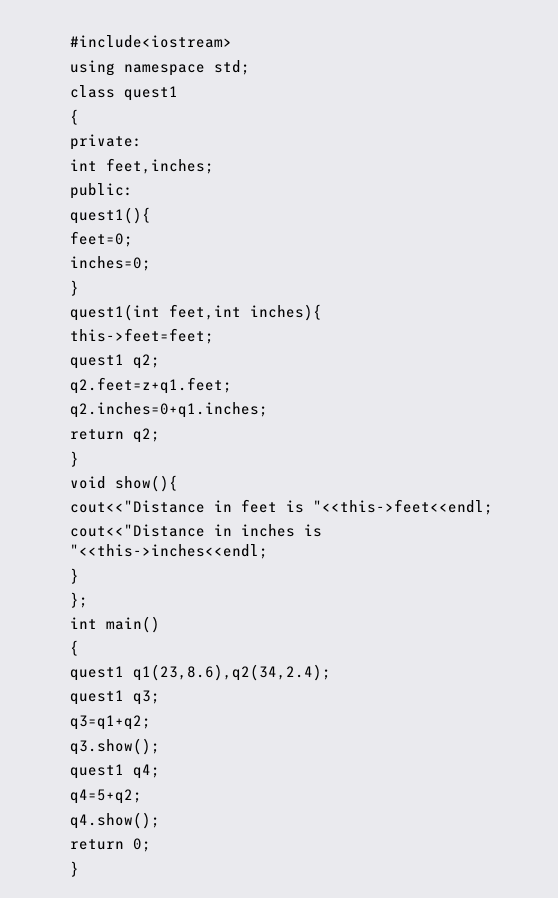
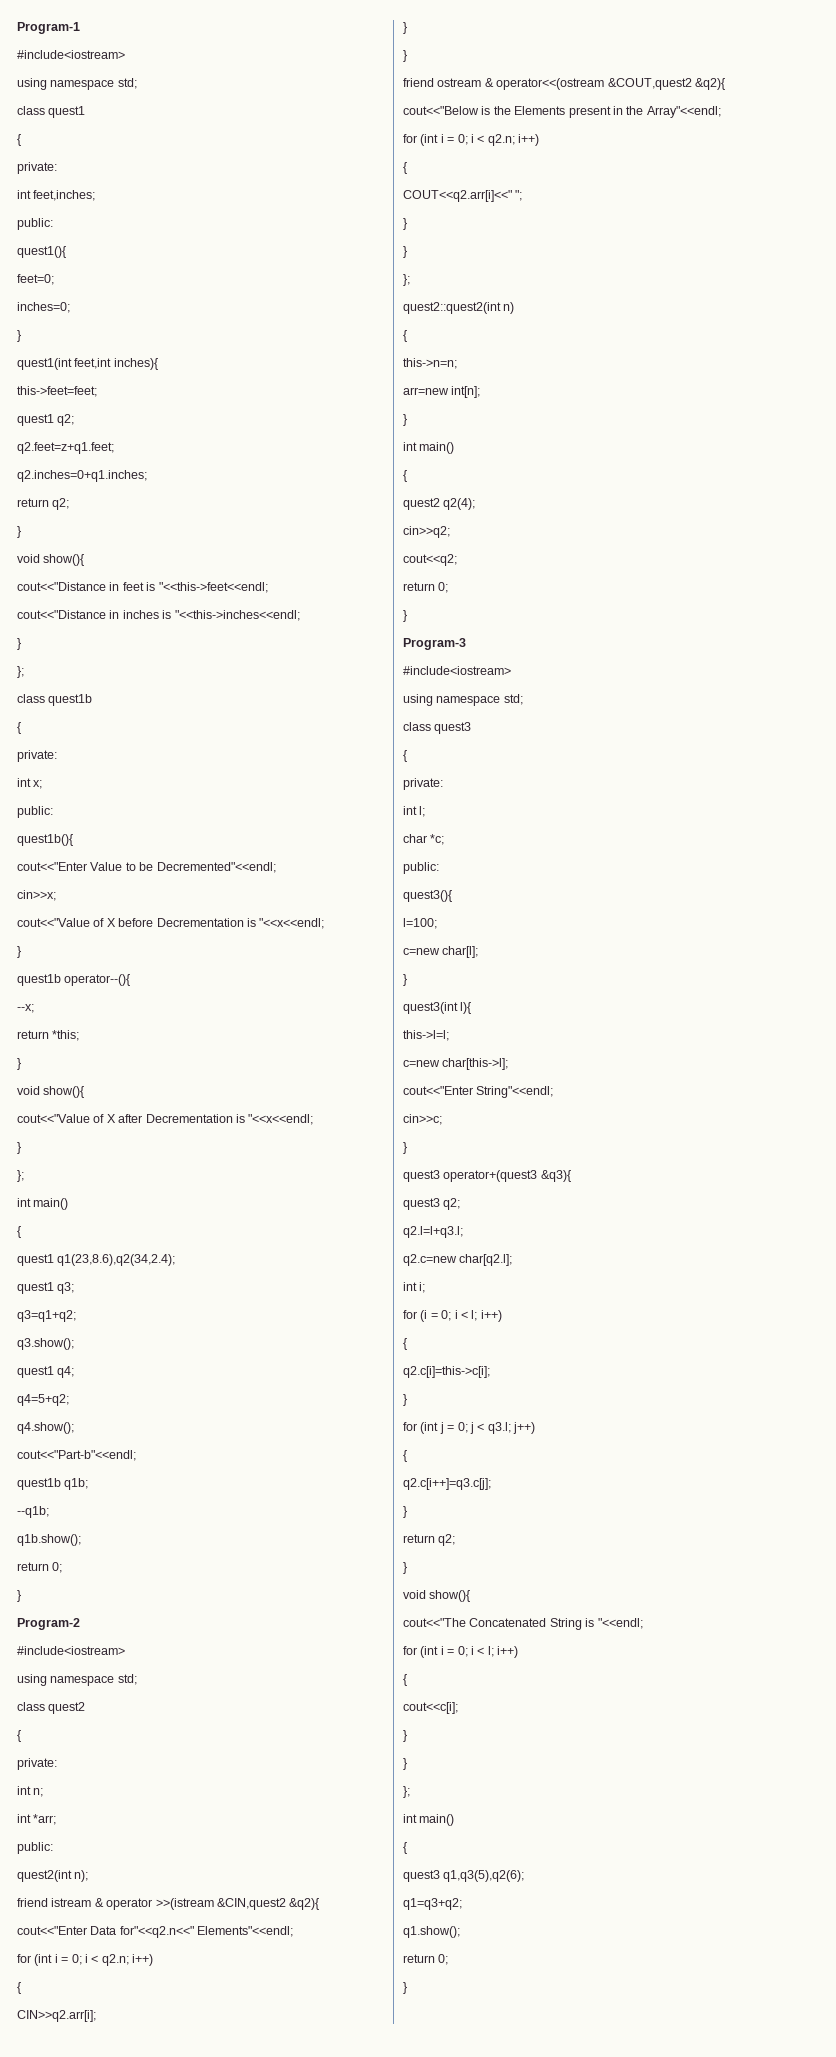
+ Program-1
+ class quest1b
+ {
+ private:
+ int x;
+ public:
+ quest1b(){
+ cout<<"Enter Value to be Decremented"<<endl;
+ cin>>x;
+ cout<<"Value of X before Decrementation is "<<x<<endl;
+ }
+ quest1b operator--(){
+ --x;
+ return *this;
+ }
+ void show(){
+ cout<<"Value of X after Decrementation is "<<x<<endl;
+ }
+ };
+ cout<<"Part-b"<<endl;
+ quest1b q1b;
+ --q1b;
+ q1b.show();
+ return 0;
+ }
+ Program-2
+ #include<iostream>
+ using namespace std;
+ class quest2
+ {
+ private:
+ int n;
+ int *arr;
+ public:
+ quest2(int n);
+ friend istream & operator >>(istream &CIN,quest2 &q2){
+ cout<<"Enter Data for"<<q2.n<<" Elements"<<endl;
+ for (int i = 0; i < q2.n; i++)
+ {
+ CIN>>q2.arr[i];
+ }
+ }
+ friend ostream & operator<<(ostream &COUT,quest2 &q2){
+ cout<<"Below is the Elements present in the Array"<<endl;
+ for (int i = 0; i < q2.n; i++)
+ {
+ COUT<<q2.arr[i]<<" ";
+ }
+ }
+ };
+ quest2::quest2(int n)
+ {
+ this->n=n;
+ arr=new int[n];
+ }
+ int main()
+ {
+ quest2 q2(4);
+ cin>>q2;
+ cout<<q2;
+ return 0;
+ }
+ Program-3
+ #include<iostream>
+ using namespace std;
+ class quest3
+ {
+ private:
+ int l;
+ char *c;
+ public:
+ quest3(){
+ l=100;
+ c=new char[l];
+ }
+ quest3(int l){
+ this->l=l;
+ c=new char[this->l];
+ cout<<"Enter String"<<endl;
+ cin>>c;
+ }
+ quest3 operator+(quest3 &q3){
+ quest3 q2;
+ q2.l=l+q3.l;
+ q2.c=new char[q2.l];
+ int i;
+ for (i = 0; i < l; i++)
+ {
+ q2.c[i]=this->c[i];
+ }
+ for (int j = 0; j < q3.l; j++)
+ {
+ q2.c[i++]=q3.c[j];
+ }
+ return q2;
+ }
+ void show(){
+ cout<<"The Concatenated String is "<<endl;
+ for (int i = 0; i < l; i++)
+ {
+ cout<<c[i];
+ }
+ }
+ };
+ int main()
+ {
+ quest3 q1,q3(5),q2(6);
+ q1=q3+q2;
+ q1.show();

